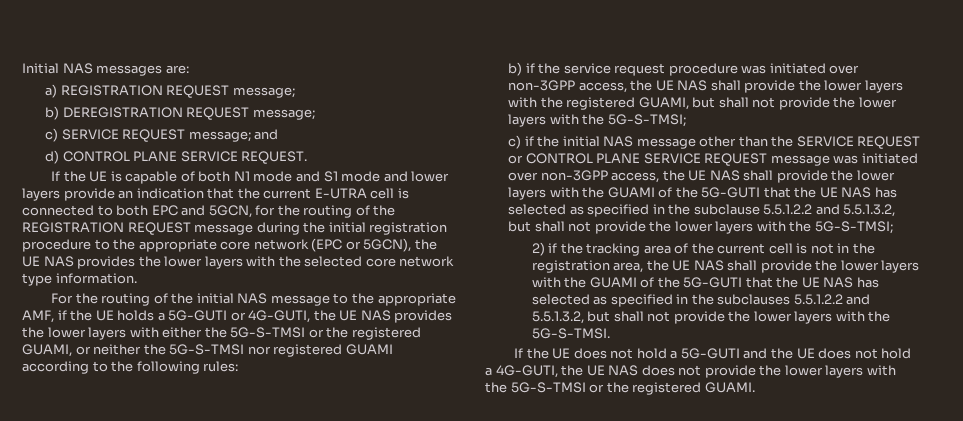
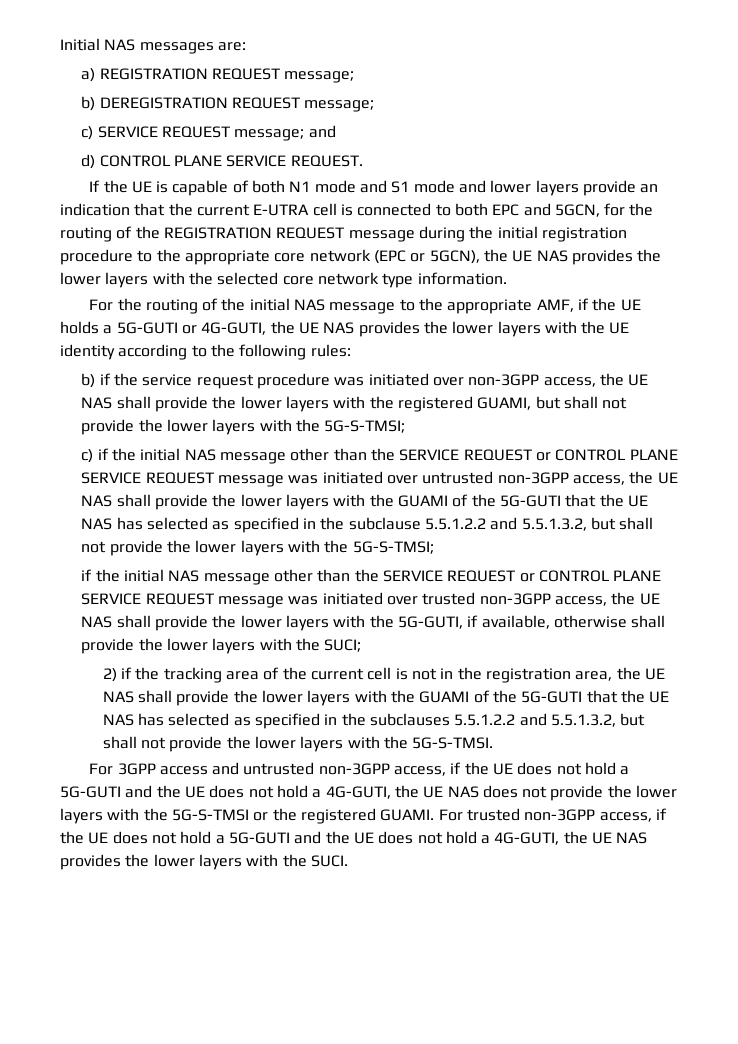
- For the routing of the initial NAS message to the appropriate AMF, if the UE holds a 5G-GUTI or 4G-GUTI, the UE NAS provides the lower layers with either the 5G-S-TMSI or the registered GUAMI, or neither the 5G-S-TMSI nor registered GUAMI according to the following rules:
+ For the routing of the initial NAS message to the appropriate AMF, if the UE holds a 5G-GUTI or 4G-GUTI, the UE NAS provides the lower layers with the UE identity according to the following rules:
- c) if the initial NAS message other than the SERVICE REQUEST or CONTROL PLANE SERVICE REQUEST message was initiated over non-3GPP access, the UE NAS shall provide the lower layers with the GUAMI of the 5G-GUTI that the UE NAS has selected as specified in the subclause 5.5.1.2.2 and 5.5.1.3.2, but shall not provide the lower layers with the 5G-S-TMSI;
+ c) if the initial NAS message other than the SERVICE REQUEST or CONTROL PLANE SERVICE REQUEST message was initiated over untrusted non-3GPP access, the UE NAS shall provide the lower layers with the GUAMI of the 5G-GUTI that the UE NAS has selected as specified in the subclause 5.5.1.2.2 and 5.5.1.3.2, but shall not provide the lower layers with the 5G-S-TMSI;
+ if the initial NAS message other than the SERVICE REQUEST or CONTROL PLANE SERVICE REQUEST message was initiated over trusted non-3GPP access, the UE NAS shall provide the lower layers with the 5G-GUTI, if available, otherwise shall provide the lower layers with the SUCI;
- If the UE does not hold a 5G-GUTI and the UE does not hold a 4G-GUTI, the UE NAS does not provide the lower layers with the 5G-S-TMSI or the registered GUAMI.
+ For 3GPP access and untrusted non-3GPP access, if the UE does not hold a 5G-GUTI and the UE does not hold a 4G-GUTI, the UE NAS does not provide the lower layers with the 5G-S-TMSI or the registered GUAMI.
+ For trusted non-3GPP access, if the UE does not hold a 5G-GUTI and the UE does not hold a 4G-GUTI, the UE NAS provides the lower layers with the SUCI.

